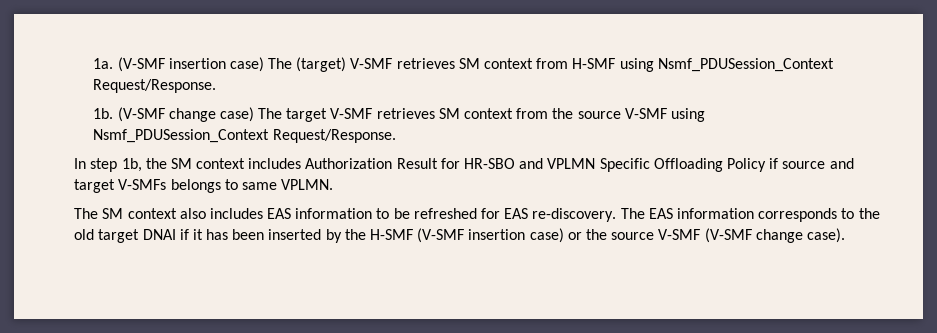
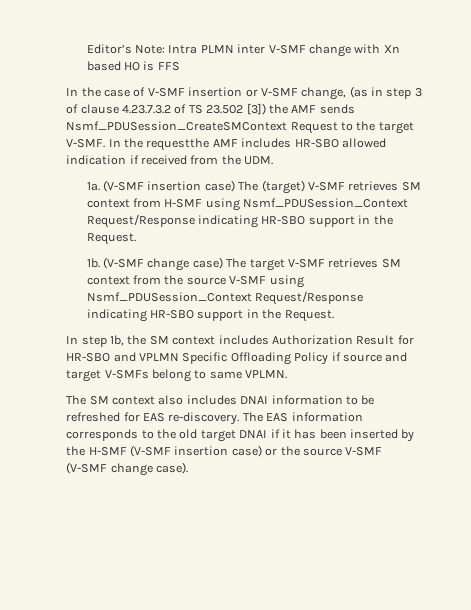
+ Editor’s Note: Intra PLMN inter V-SMF change with Xn based HO is FFS
+ In the case of V-SMF insertion or V-SMF change, (as in step 3 of clause 4.23.7.3.2 of TS 23.502 [3]) the AMF sends Nsmf_PDUSession_CreateSMContext Request to the target V-SMF. In the requestthe AMF includes HR-SBO allowed indication if received from the UDM.
- (V-SMF insertion case) The (target) V-SMF retrieves SM context from H-SMF using Nsmf_PDUSession_Context Request/Response.
+ (V-SMF insertion case) The (target) V-SMF retrieves SM context from H-SMF using Nsmf_PDUSession_Context Request/Response indicating HR-SBO support in the Request.
- (V-SMF change case) The target V-SMF retrieves SM context from the source V-SMF using Nsmf_PDUSession_Context Request/Response.
+ (V-SMF change case) The target V-SMF retrieves SM context from the source V-SMF using Nsmf_PDUSession_Context Request/Response indicating HR-SBO support in the Request.
- In step 1b, the SM context includes Authorization Result for HR-SBO and VPLMN Specific Offloading Policy if source and target V-SMFs belongs to same VPLMN.
+ In step 1b, the SM context includes Authorization Result for HR-SBO and VPLMN Specific Offloading Policy if source and target V-SMFs belong to same VPLMN.
- The SM context also includes EAS information to be refreshed for EAS re-discovery.
+ The SM context also includes DNAI information to be refreshed for EAS re-discovery.

